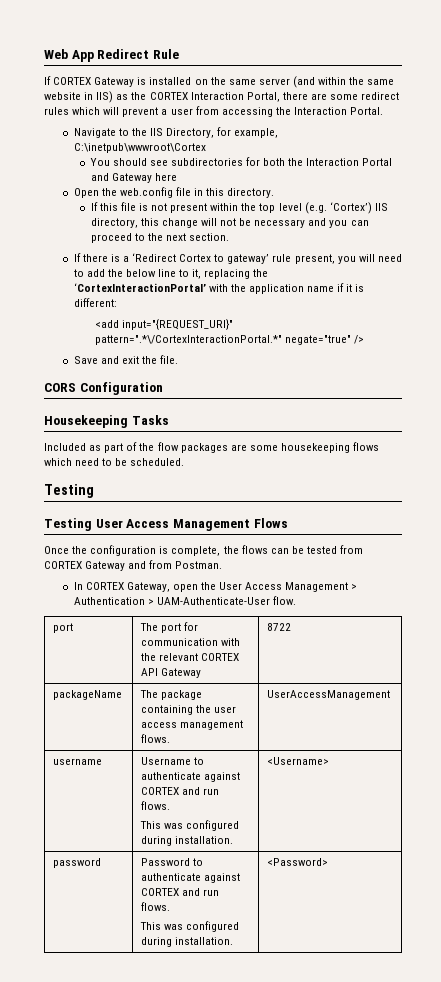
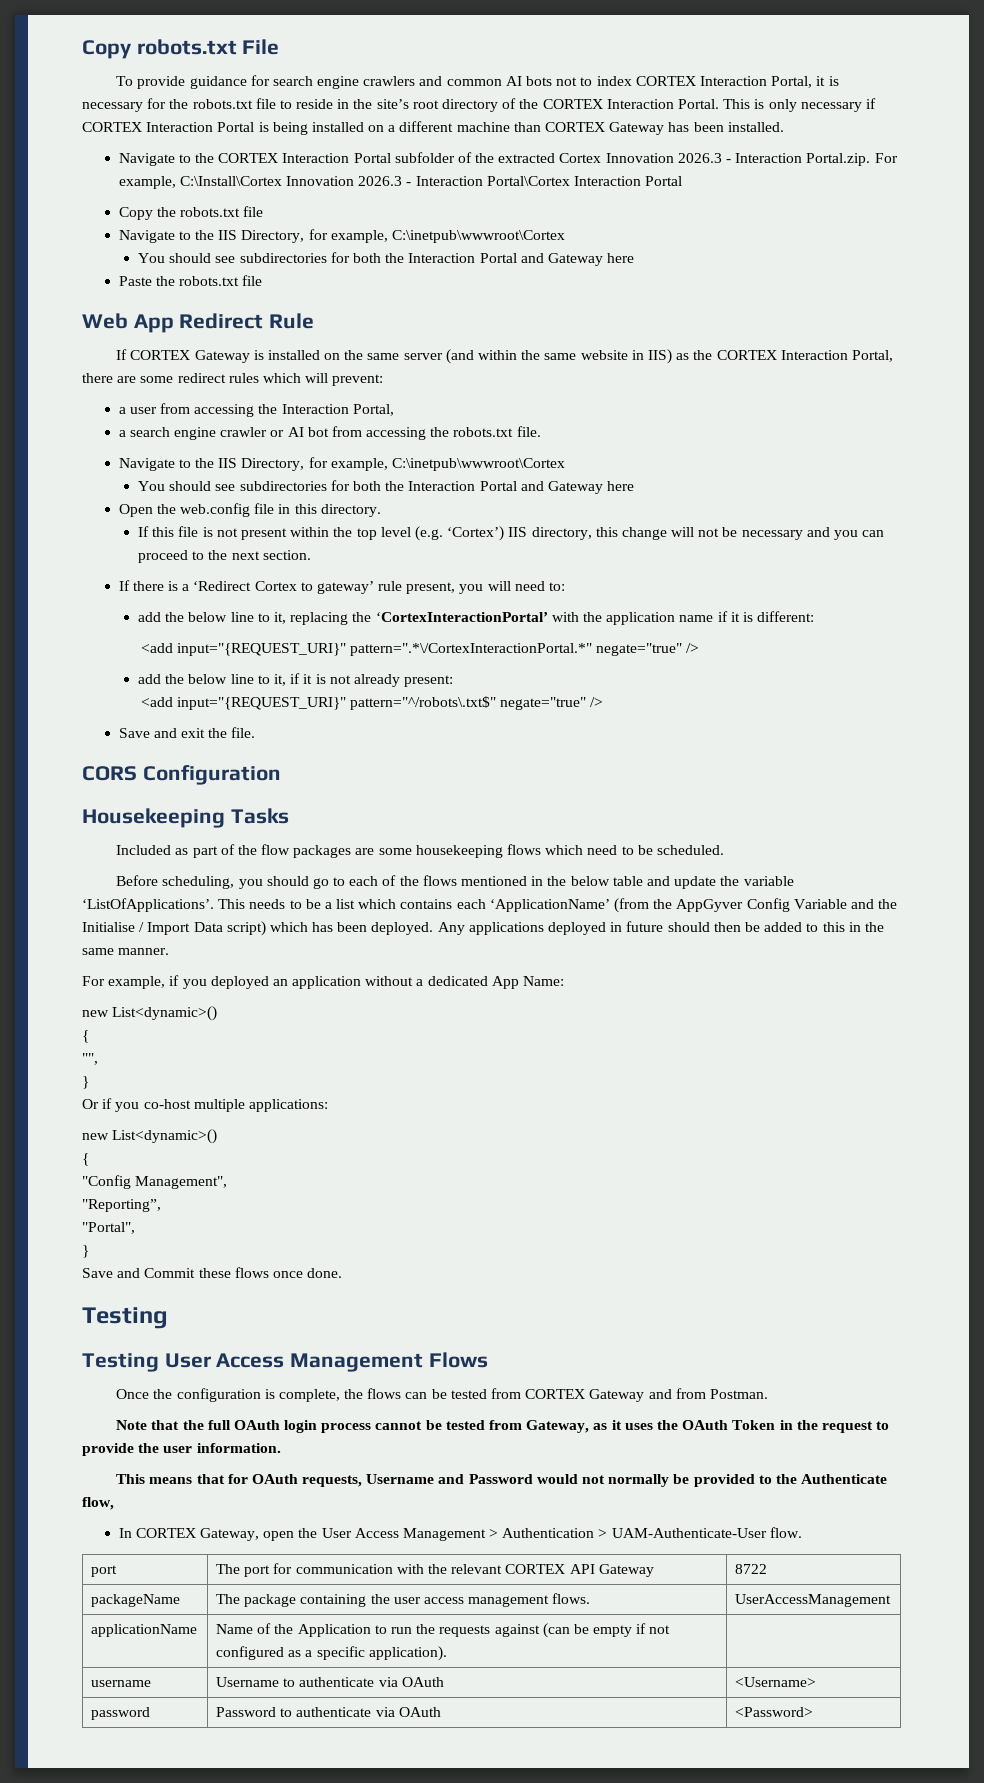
+ Copy robots.txt File
+ To provide guidance for search engine crawlers and common AI bots not to index CORTEX Interaction Portal, it is necessary for the robots.txt file to reside in the site’s root directory of the CORTEX Interaction Portal. This is only necessary if CORTEX Interaction Portal is being installed on a different machine than CORTEX Gateway has been installed.
+ Navigate to the CORTEX Interaction Portal subfolder of the extracted Cortex Innovation 2026.3 - Interaction Portal.zip. For example, C:\Install\Cortex Innovation 2026.3 - Interaction Portal\Cortex Interaction Portal
+ Copy the robots.txt file
+ Navigate to the IIS Directory, for example, C:\inetpub\wwwroot\Cortex
+ You should see subdirectories for both the Interaction Portal and Gateway here
+ Paste the robots.txt file
- If CORTEX Gateway is installed on the same server (and within the same website in IIS) as the CORTEX Interaction Portal, there are some redirect rules which will prevent a user from accessing the Interaction Portal.
+ If CORTEX Gateway is installed on the same server (and within the same website in IIS) as the CORTEX Interaction Portal, there are some redirect rules which will prevent:
+ a user from accessing the Interaction Portal,
+ a search engine crawler or AI bot from accessing the robots.txt file.
- If there is a ‘Redirect Cortex to gateway’ rule present, you will need to add the below line to it, replacing the ‘CortexInteractionPortal’ with the application name if it is different:
+ If there is a ‘Redirect Cortex to gateway’ rule present, you will need to:
+ add the below line to it, replacing the ‘CortexInteractionPortal’ with the application name if it is different:
+ add the below line to it, if it is not already present:
+ <add input="{REQUEST_URI}" pattern="^/robots\.txt$" negate="true" />
+ Before scheduling, you should go to each of the flows mentioned in the below table and update the variable ‘ListOfApplications’. This needs to be a list which contains each ‘ApplicationName’ (from the AppGyver Config Variable and the Initialise / Import Data script) which has been deployed. Any applications deployed in future should then be added to this in the same manner.
+ For example, if you deployed an application without a dedicated App Name:
+ new List<dynamic>()
+ {
+ "",
+ }
+ Or if you co-host multiple applications:
+ new List<dynamic>()
+ {
+ "Config Management",
+ "Reporting”,
+ "Portal",
+ }
+ Save and Commit these flows once done.
+ Note that the full OAuth login process cannot be tested from Gateway, as it uses the OAuth Token in the request to provide the user information.
+ This means that for OAuth requests, Username and Password would not normally be provided to the Authenticate flow,
- username | Username to authenticate against CORTEX and run flows.
- This was configured during installation. | <Username>
+ applicationName | Name of the Application to run the requests against (can be empty if not configured as a specific application). |
+ username | Username to authenticate via OAuth | <Username>
- password | Password to authenticate against CORTEX and run flows.
- This was configured during installation. | <Password>
+ password | Password to authenticate via OAuth | <Password>

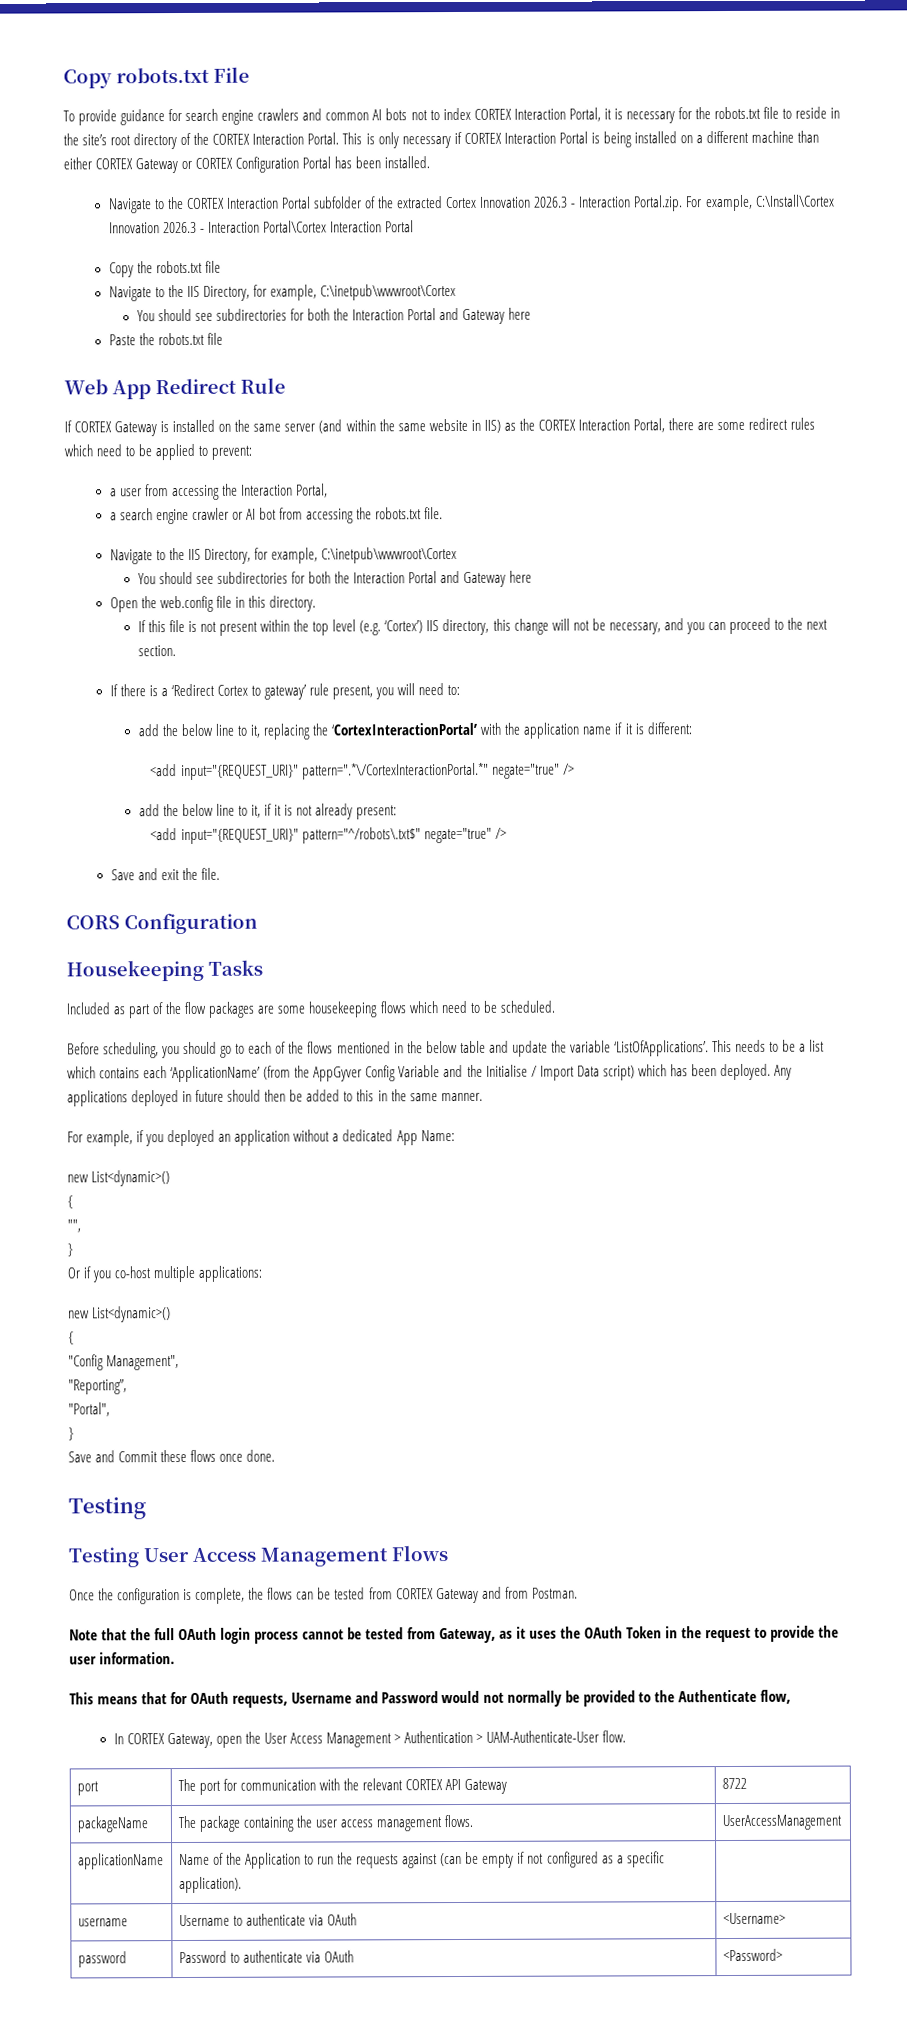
- This is only necessary if CORTEX Interaction Portal is being installed on a different machine than CORTEX Gateway has been installed.
+ This is only necessary if CORTEX Interaction Portal is being installed on a different machine than either CORTEX Gateway or CORTEX Configuration Portal has been installed.
- If CORTEX Gateway is installed on the same server (and within the same website in IIS) as the CORTEX Interaction Portal, there are some redirect rules which will prevent:
+ If CORTEX Gateway is installed on the same server (and within the same website in IIS) as the CORTEX Interaction Portal, there are some redirect rules which need to be applied to prevent:
- If this file is not present within the top level (e.g. ‘Cortex’) IIS directory, this change will not be necessary and you can proceed to the next section.
+ If this file is not present within the top level (e.g. ‘Cortex’) IIS directory, this change will not be necessary, and you can proceed to the next section.

